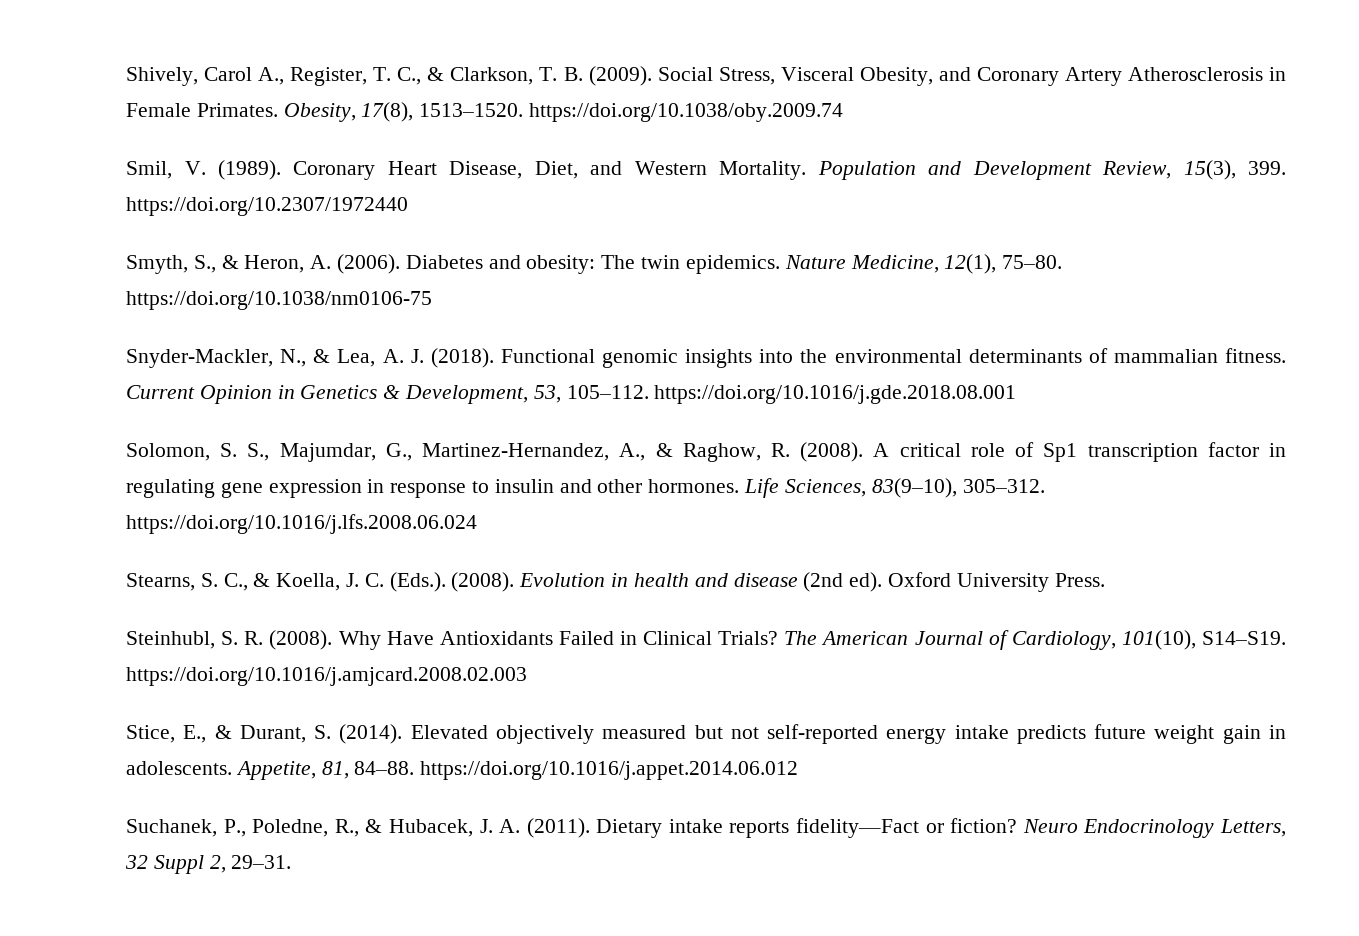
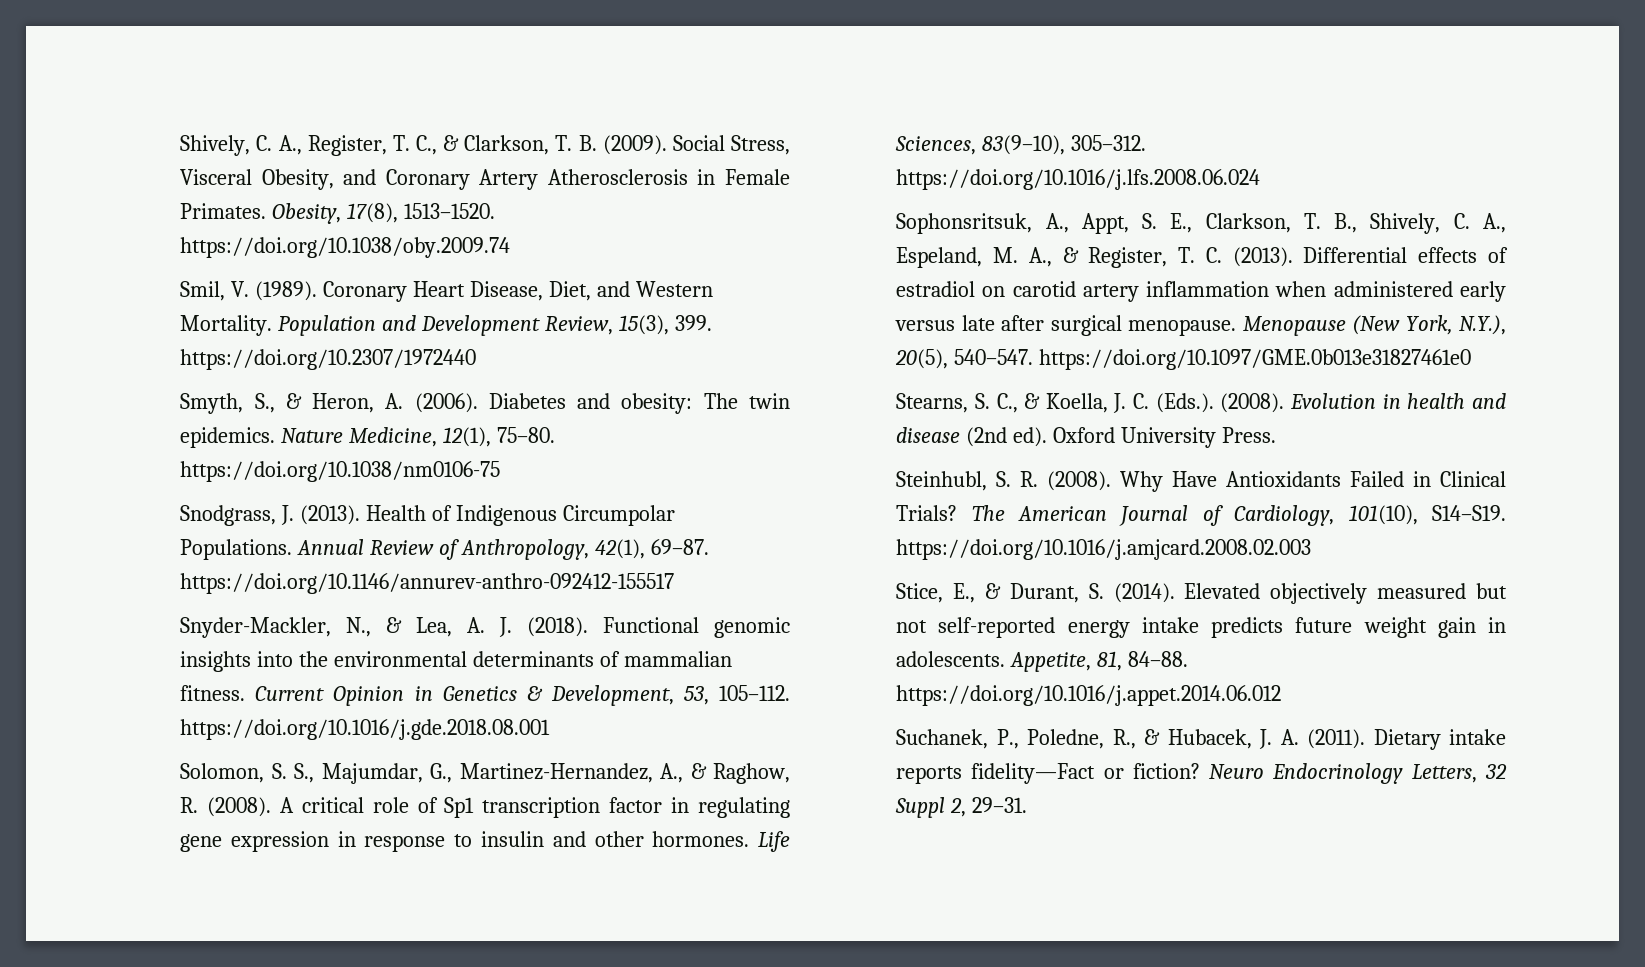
- Shively, Carol A., Register, T. C., & Clarkson, T. B. (2009).
+ Shively, C. A., Register, T. C., & Clarkson, T. B. (2009).
+ Snodgrass, J. (2013). Health of Indigenous Circumpolar Populations. Annual Review of Anthropology, 42(1), 69–87. https://doi.org/10.1146/annurev-anthro-092412-155517
+ Sophonsritsuk, A., Appt, S. E., Clarkson, T. B., Shively, C. A., Espeland, M. A., & Register, T. C. (2013). Differential effects of estradiol on carotid artery inflammation when administered early versus late after surgical menopause. Menopause (New York, N.Y.), 20(5), 540–547. https://doi.org/10.1097/GME.0b013e31827461e0

